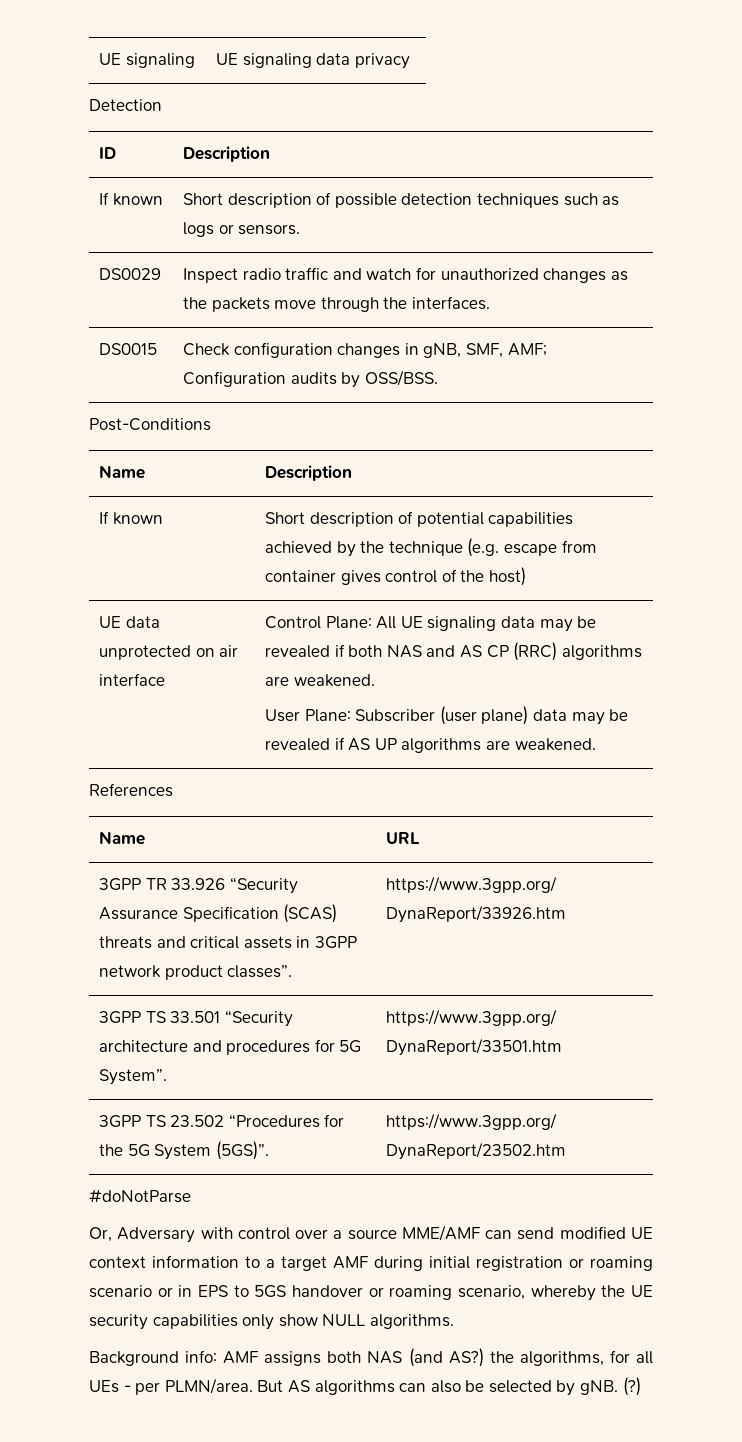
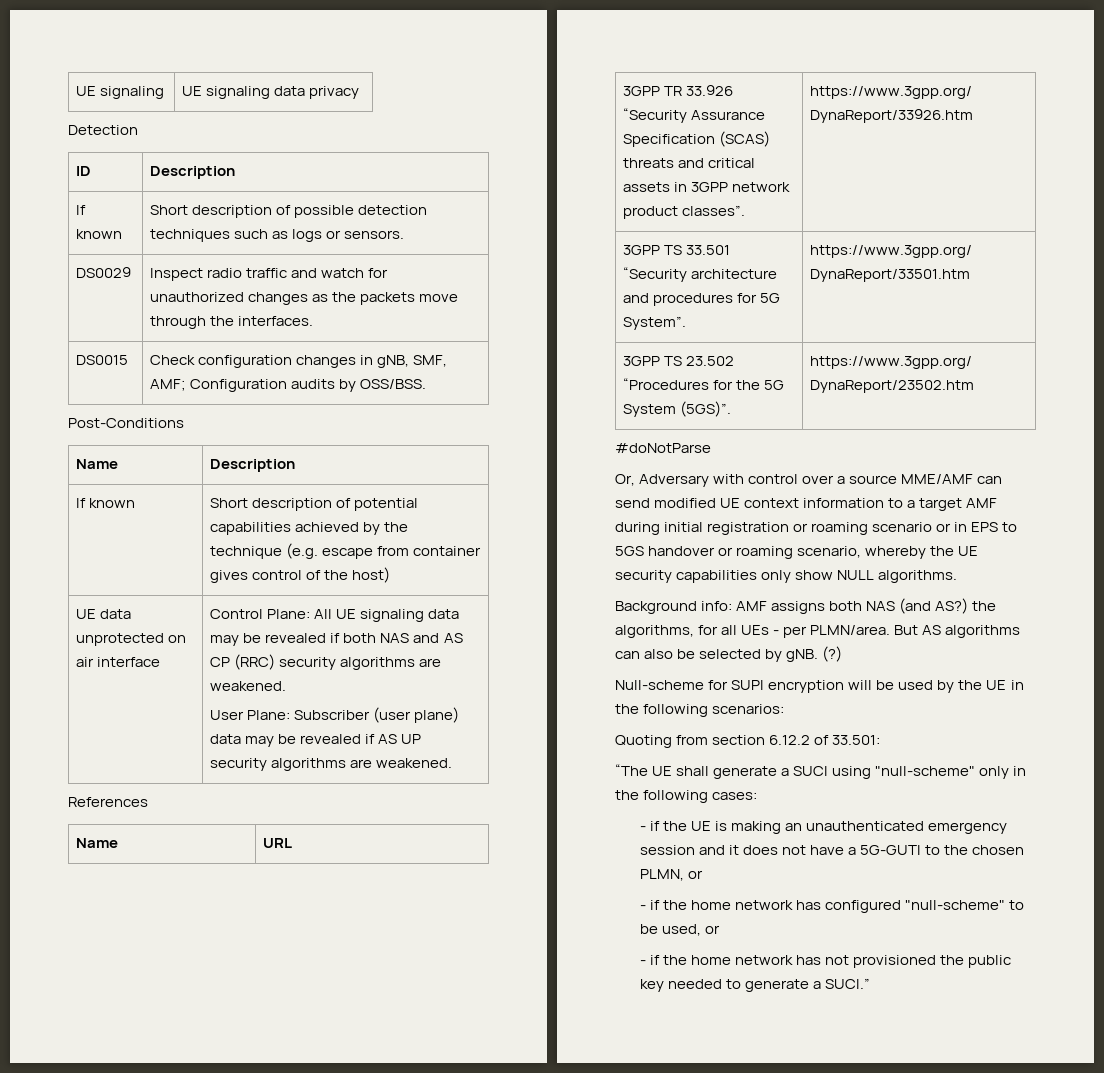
- Control Plane: All UE signaling data may be revealed if both NAS and AS CP (RRC) algorithms are weakened.
+ Control Plane: All UE signaling data may be revealed if both NAS and AS CP (RRC) security algorithms are weakened.
- User Plane: Subscriber (user plane) data may be revealed if AS UP algorithms are weakened.
+ User Plane: Subscriber (user plane) data may be revealed if AS UP security algorithms are weakened.
+ Null-scheme for SUPI encryption will be used by the UE in the following scenarios:
+ Quoting from section 6.12.2 of 33.501:
+ “The UE shall generate a SUCI using "null-scheme" only in the following cases:
+ - if the UE is making an unauthenticated emergency session and it does not have a 5G-GUTI to the chosen PLMN, or
+ - if the home network has configured "null-scheme" to be used, or
+ - if the home network has not provisioned the public key needed to generate a SUCI.”

